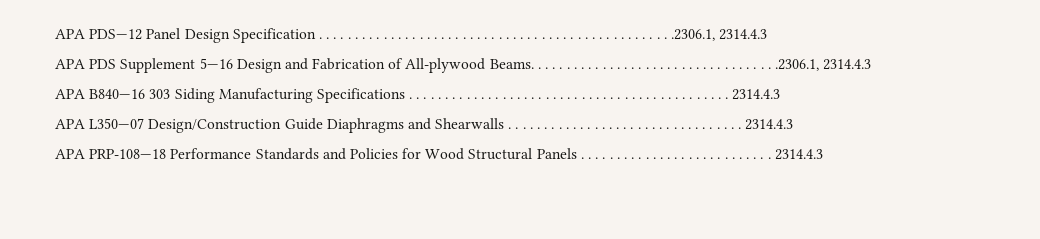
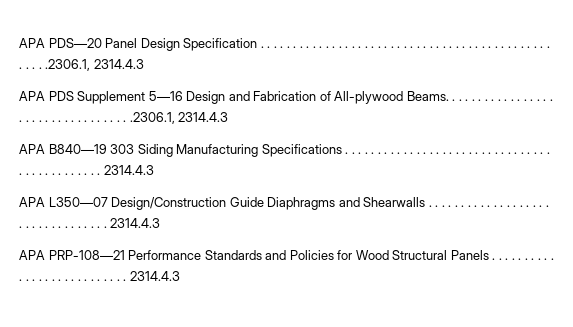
- APA PDS—12 Panel Design Specification . . . . . . . . . . . . . . . . . . . . . . . . . . . . . . . . . . . . . . . . . . . . . . . . . .2306.1, 2314.4.3
+ APA PDS—20 Panel Design Specification . . . . . . . . . . . . . . . . . . . . . . . . . . . . . . . . . . . . . . . . . . . . . . . . . .2306.1, 2314.4.3
- APA B840—16 303 Siding Manufacturing Specifications . . . . . . . . . . . . . . . . . . . . . . . . . . . . . . . . . . . . . . . . . . . . .
+ APA B840—19 303 Siding Manufacturing Specifications . . . . . . . . . . . . . . . . . . . . . . . . . . . . . . . . . . . . . . . . . . . . .
- APA PRP-108—18 Performance Standards and Policies for Wood Structural Panels . . . . . . . . . . . . . . . . . . . . . . . . . . .
+ APA PRP-108—21 Performance Standards and Policies for Wood Structural Panels . . . . . . . . . . . . . . . . . . . . . . . . . . .

